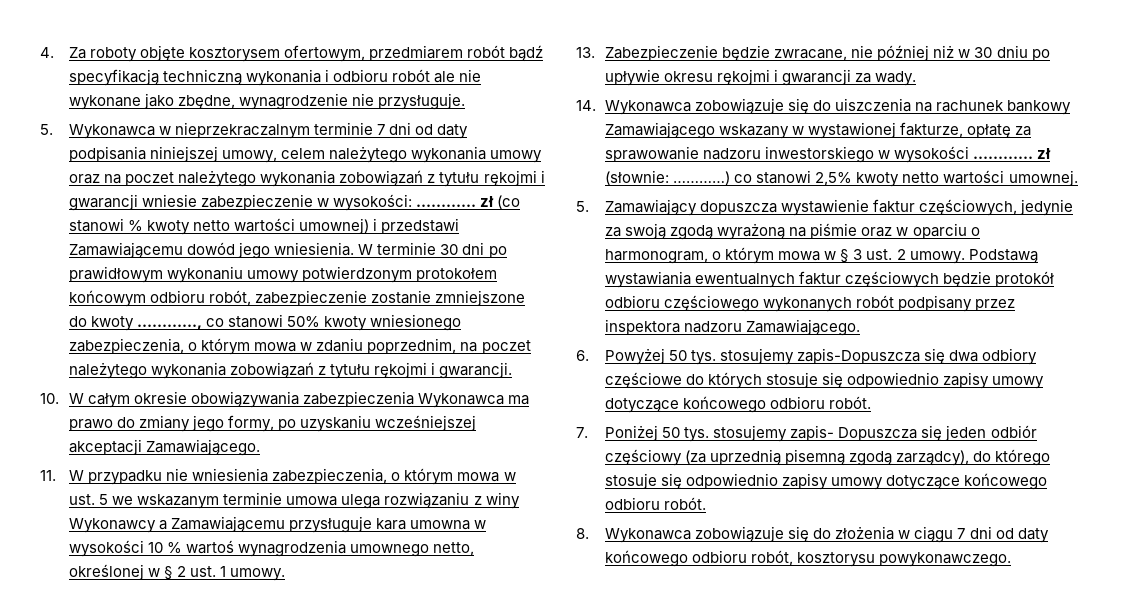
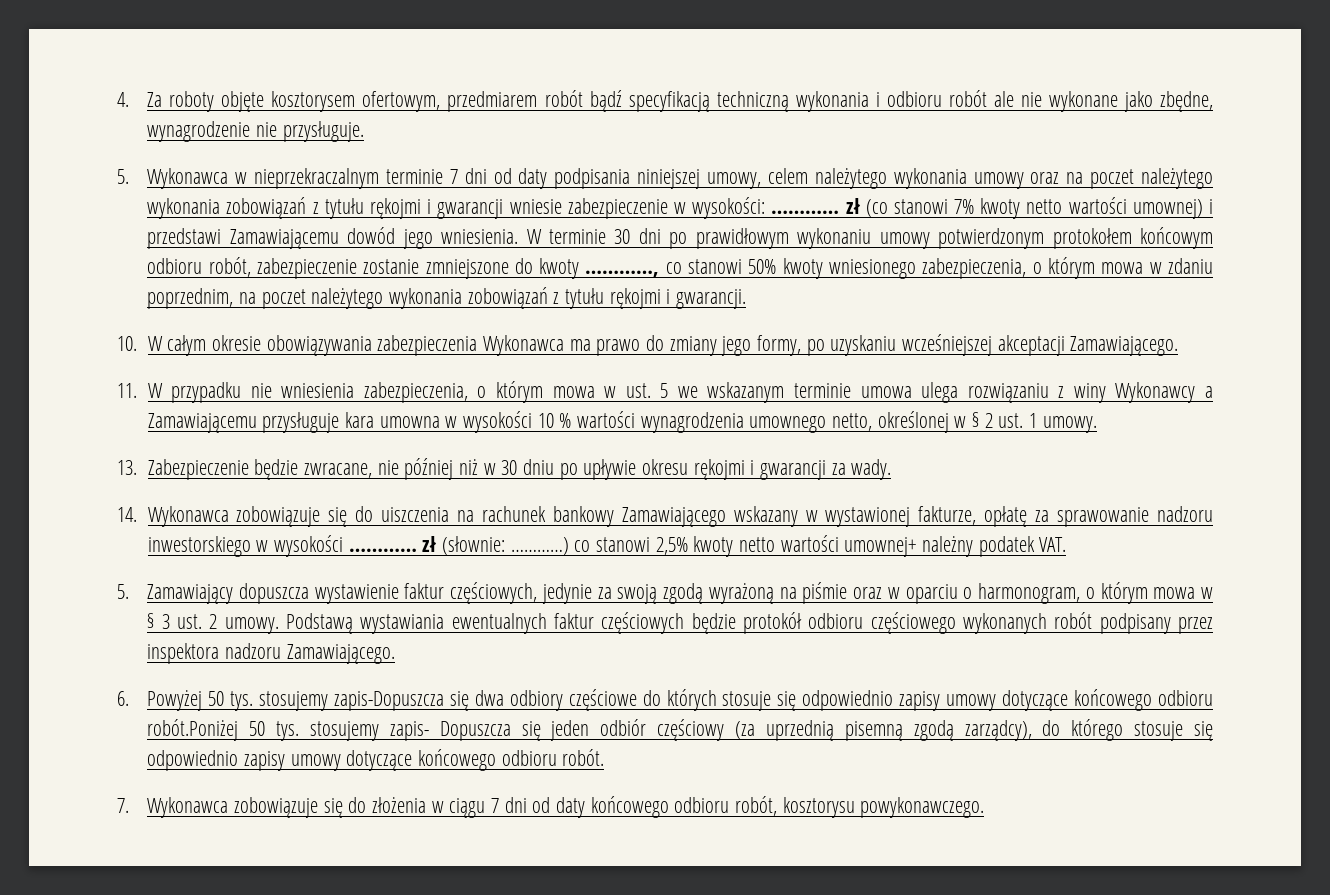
- 5. Wykonawca w nieprzekraczalnym terminie 7 dni od daty podpisania niniejszej umowy, celem należytego wykonania umowy oraz na poczet należytego wykonania zobowiązań z tytułu rękojmi i gwarancji wniesie zabezpieczenie w wysokości: ………… zł (co stanowi % kwoty netto wartości umownej) i przedstawi Zamawiającemu dowód jego wniesienia.
+ 5. Wykonawca w nieprzekraczalnym terminie 7 dni od daty podpisania niniejszej umowy, celem należytego wykonania umowy oraz na poczet należytego wykonania zobowiązań z tytułu rękojmi i gwarancji wniesie zabezpieczenie w wysokości: ………… zł (co stanowi 7% kwoty netto wartości umownej) i przedstawi Zamawiającemu dowód jego wniesienia.
- 11. W przypadku nie wniesienia zabezpieczenia, o którym mowa w ust. 5 we wskazanym terminie umowa ulega rozwiązaniu z winy Wykonawcy a Zamawiającemu przysługuje kara umowna w wysokości 10 % wartoś wynagrodzenia umownego netto, określonej w § 2 ust. 1 umowy.
+ 11. W przypadku nie wniesienia zabezpieczenia, o którym mowa w ust. 5 we wskazanym terminie umowa ulega rozwiązaniu z winy Wykonawcy a Zamawiającemu przysługuje kara umowna w wysokości 10 % wartości wynagrodzenia umownego netto, określonej w § 2 ust. 1 umowy.
- 14. Wykonawca zobowiązuje się do uiszczenia na rachunek bankowy Zamawiającego wskazany w wystawionej fakturze, opłatę za sprawowanie nadzoru inwestorskiego w wysokości ………… zł (słownie: …………) co stanowi 2,5% kwoty netto wartości umownej.
+ 14. Wykonawca zobowiązuje się do uiszczenia na rachunek bankowy Zamawiającego wskazany w wystawionej fakturze, opłatę za sprawowanie nadzoru inwestorskiego w wysokości ………… zł (słownie: …………) co stanowi 2,5% kwoty netto wartości umownej+ należny podatek VAT.
- 6. Powyżej 50 tys. stosujemy zapis-Dopuszcza się dwa odbiory częściowe do których stosuje się odpowiednio zapisy umowy dotyczące końcowego odbioru robót.
- 7. Poniżej 50 tys. stosujemy zapis- Dopuszcza się jeden odbiór częściowy (za uprzednią pisemną zgodą zarządcy), do którego stosuje się odpowiednio zapisy umowy dotyczące końcowego odbioru robót.
+ 6. Powyżej 50 tys. stosujemy zapis-Dopuszcza się dwa odbiory częściowe do których stosuje się odpowiednio zapisy umowy dotyczące końcowego odbioru robót.Poniżej 50 tys. stosujemy zapis- Dopuszcza się jeden odbiór częściowy (za uprzednią pisemną zgodą zarządcy), do którego stosuje się odpowiednio zapisy umowy dotyczące końcowego odbioru robót.
- 8. Wykonawca zobowiązuje się do złożenia w ciągu 7 dni od daty końcowego odbioru robót, kosztorysu powykonawczego.
+ 7. Wykonawca zobowiązuje się do złożenia w ciągu 7 dni od daty końcowego odbioru robót, kosztorysu powykonawczego.

